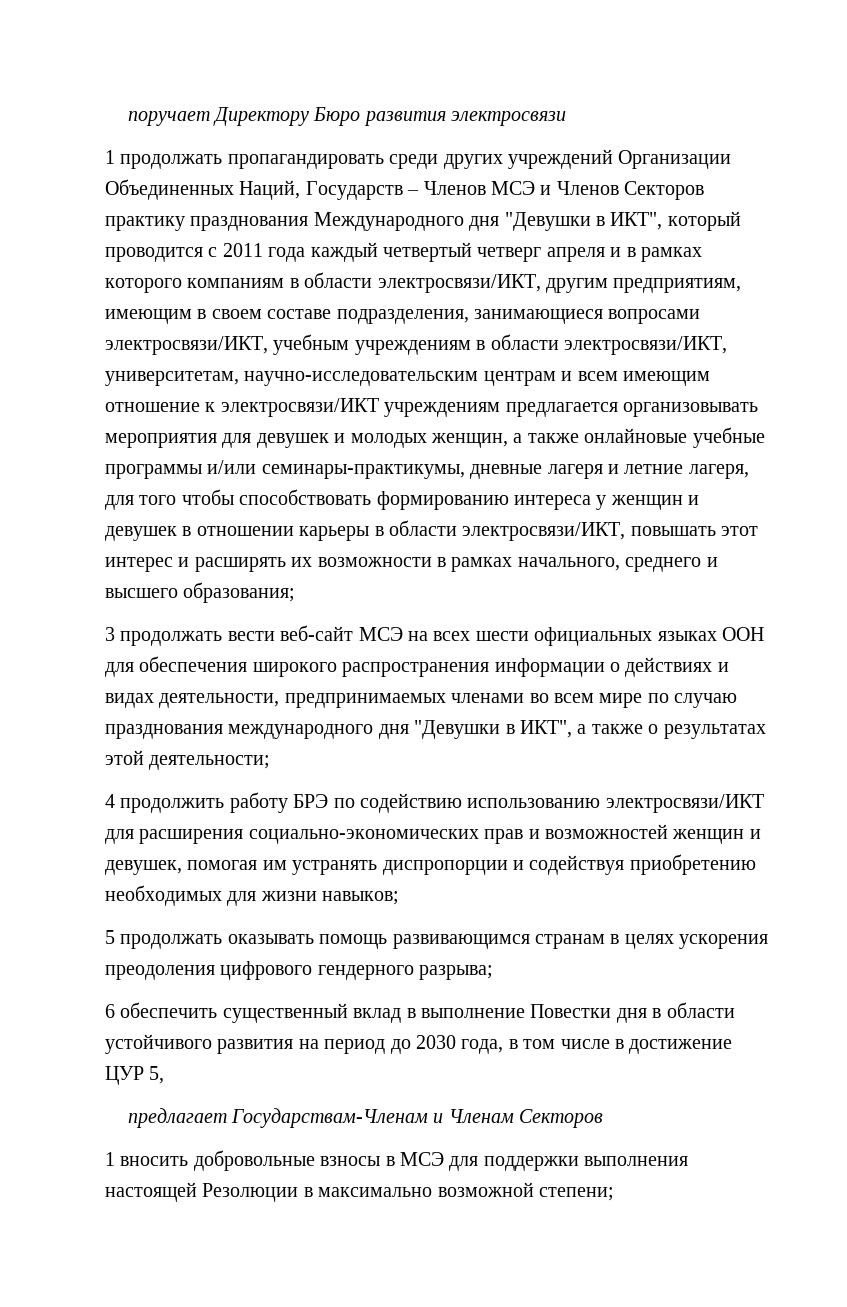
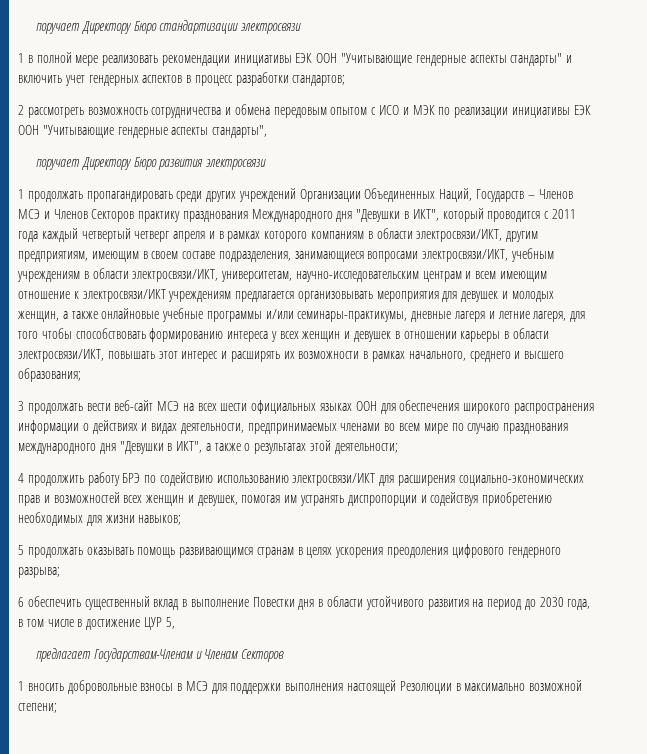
+ поручает Директору Бюро стандартизации электросвязи
+ 1 в полной мере реализовать рекомендации инициативы ЕЭК ООН "Учитывающие гендерные аспекты стандарты" и включить учет гендерных аспектов в процесс разработки стандартов;
+ 2 рассмотреть возможность сотрудничества и обмена передовым опытом с ИСО и МЭК по реализации инициативы ЕЭК ООН "Учитывающие гендерные аспекты стандарты",
- 1 продолжать пропагандировать среди других учреждений Организации Объединенных Наций, Государств – Членов МСЭ и Членов Секторов практику празднования Международного дня "Девушки в ИКТ", который проводится с 2011 года каждый четвертый четверг апреля и в рамках которого компаниям в области электросвязи/ИКТ, другим предприятиям, имеющим в своем составе подразделения, занимающиеся вопросами электросвязи/ИКТ, учебным учреждениям в области электросвязи/ИКТ, университетам, научно-исследовательским центрам и всем имеющим отношение к электросвязи/ИКТ учреждениям предлагается организовывать мероприятия для девушек и молодых женщин, а также онлайновые учебные программы и/или семинары-практикумы, дневные лагеря и летние лагеря, для того чтобы способствовать формированию интереса у женщин и девушек в отношении карьеры в области электросвязи/ИКТ, повышать этот интерес и расширять их возможности в рамках начального, среднего и высшего образования;
+ 1 продолжать пропагандировать среди других учреждений Организации Объединенных Наций, Государств – Членов МСЭ и Членов Секторов практику празднования Международного дня "Девушки в ИКТ", который проводится с 2011 года каждый четвертый четверг апреля и в рамках которого компаниям в области электросвязи/ИКТ, другим предприятиям, имеющим в своем составе подразделения, занимающиеся вопросами электросвязи/ИКТ, учебным учреждениям в области электросвязи/ИКТ, университетам, научно-исследовательским центрам и всем имеющим отношение к электросвязи/ИКТ учреждениям предлагается организовывать мероприятия для девушек и молодых женщин, а также онлайновые учебные программы и/или семинары-практикумы, дневные лагеря и летние лагеря, для того чтобы способствовать формированию интереса у всех женщин и девушек в отношении карьеры в области электросвязи/ИКТ, повышать этот интерес и расширять их возможности в рамках начального, среднего и высшего образования;
- 4 продолжить работу БРЭ по содействию использованию электросвязи/ИКТ для расширения социально-экономических прав и возможностей женщин и девушек, помогая им устранять диспропорции и содействуя приобретению необходимых для жизни навыков;
+ 4 продолжить работу БРЭ по содействию использованию электросвязи/ИКТ для расширения социально-экономических прав и возможностей всех женщин и девушек, помогая им устранять диспропорции и содействуя приобретению необходимых для жизни навыков;

